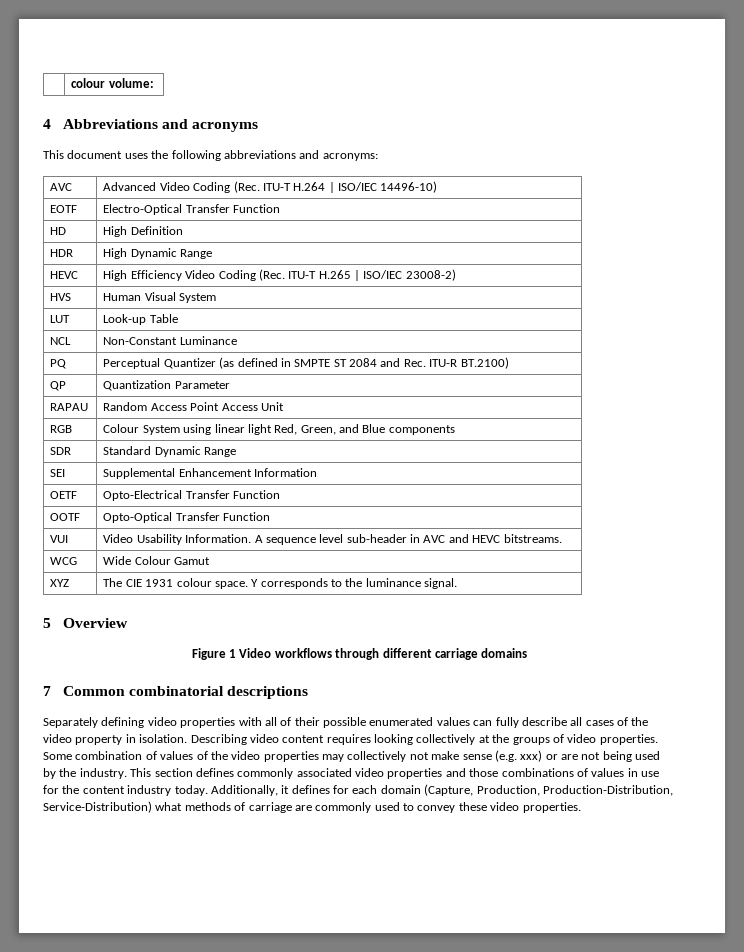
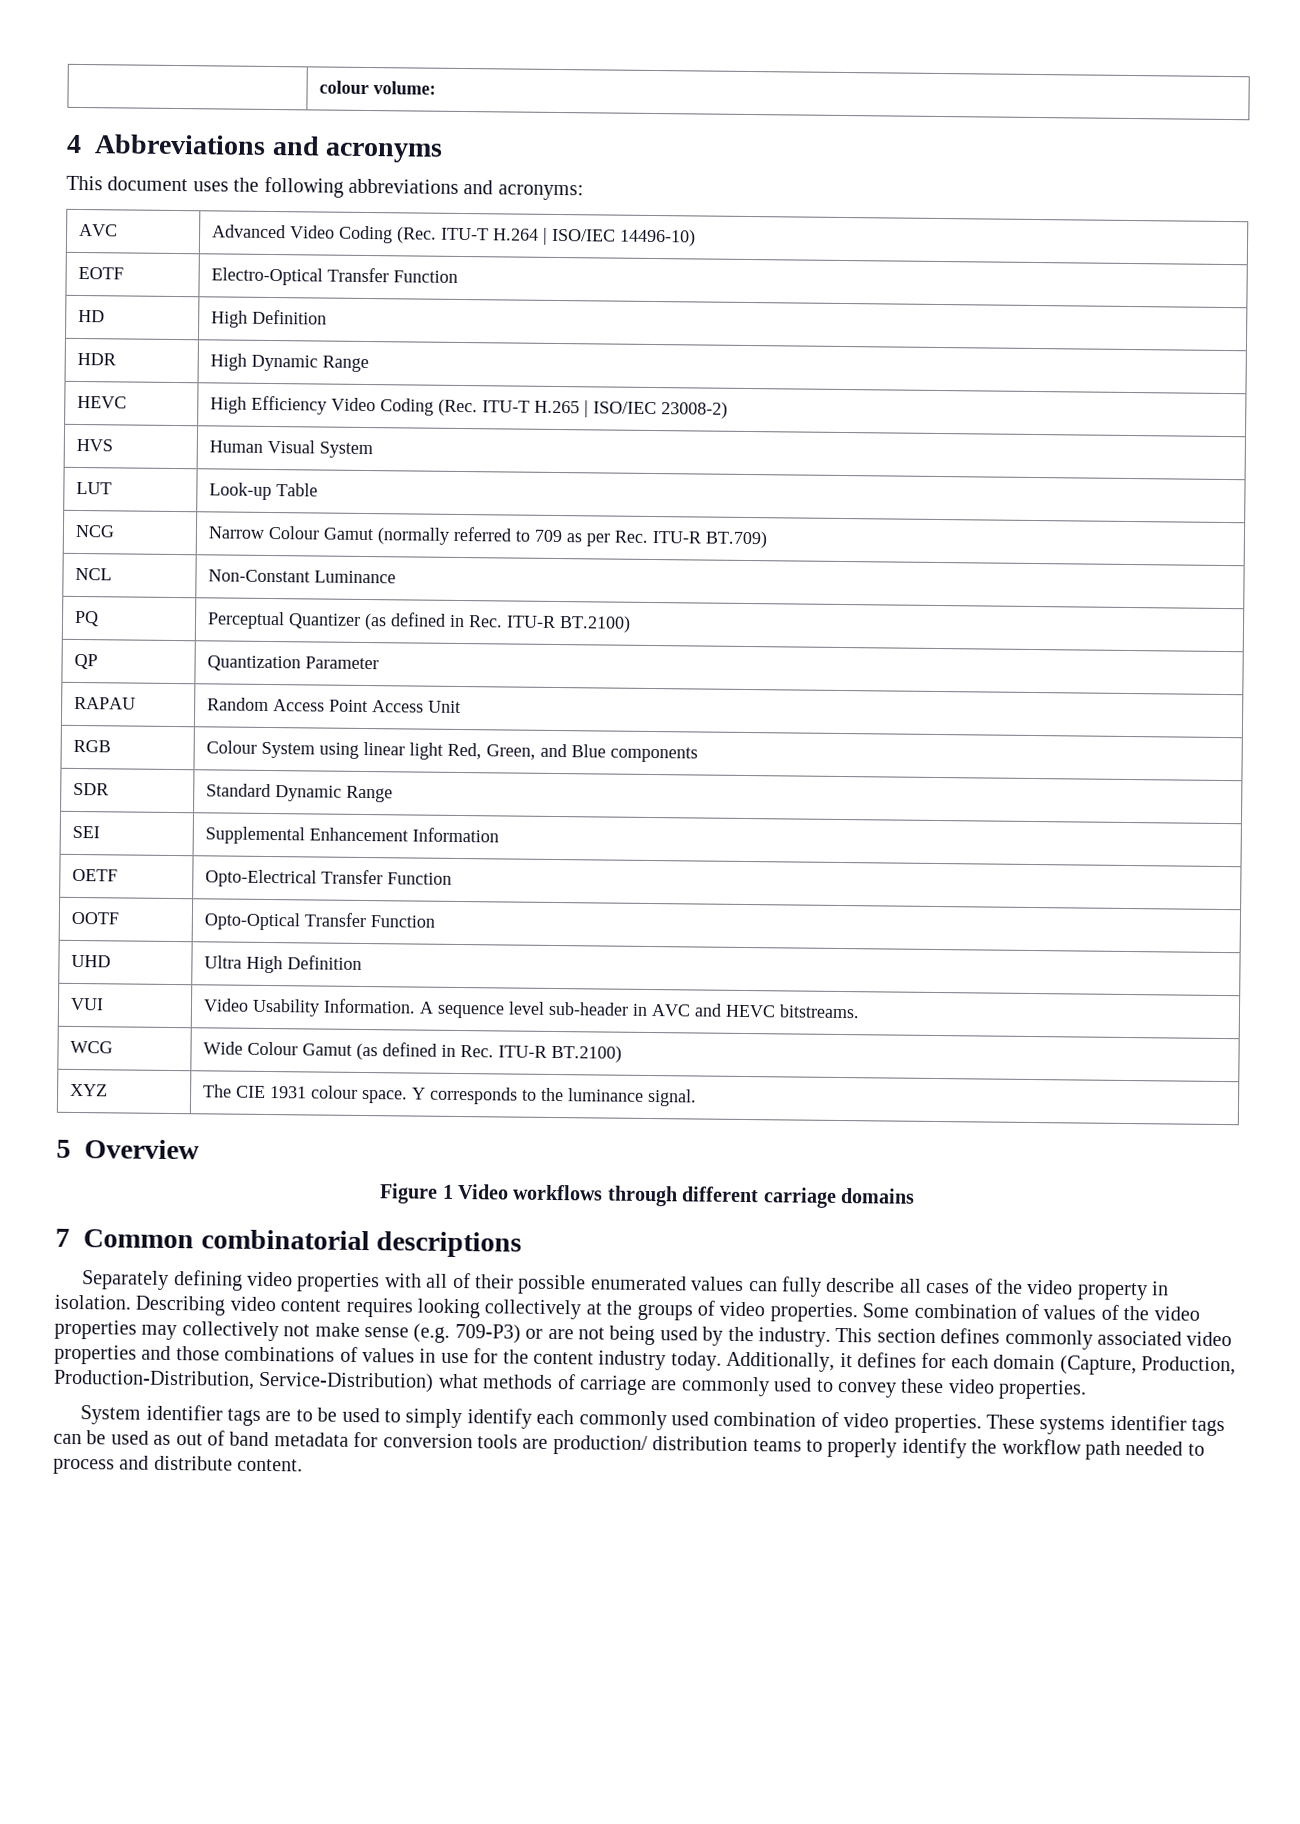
+ NCG | Narrow Colour Gamut (normally referred to 709 as per Rec. ITU-R BT.709)
- PQ | Perceptual Quantizer (as defined in SMPTE ST 2084 and Rec. ITU-R BT.2100)
+ PQ | Perceptual Quantizer (as defined in Rec. ITU-R BT.2100)
+ UHD | Ultra High Definition
- WCG | Wide Colour Gamut
+ WCG | Wide Colour Gamut (as defined in Rec. ITU-R BT.2100)
- Some combination of values of the video properties may collectively not make sense (e.g. xxx) or are not being used by the industry.
+ Some combination of values of the video properties may collectively not make sense (e.g. 709-P3) or are not being used by the industry.
+ System identifier tags are to be used to simply identify each commonly used combination of video properties. These systems identifier tags can be used as out of band metadata for conversion tools are production/ distribution teams to properly identify the workflow path needed to process and distribute content.

